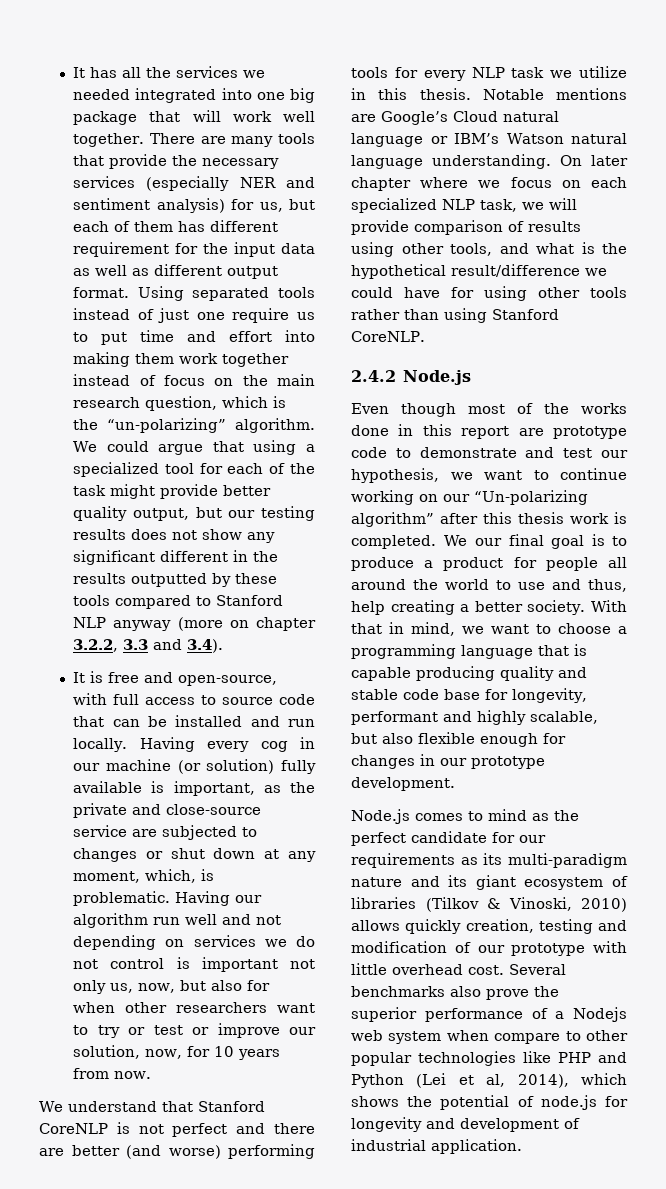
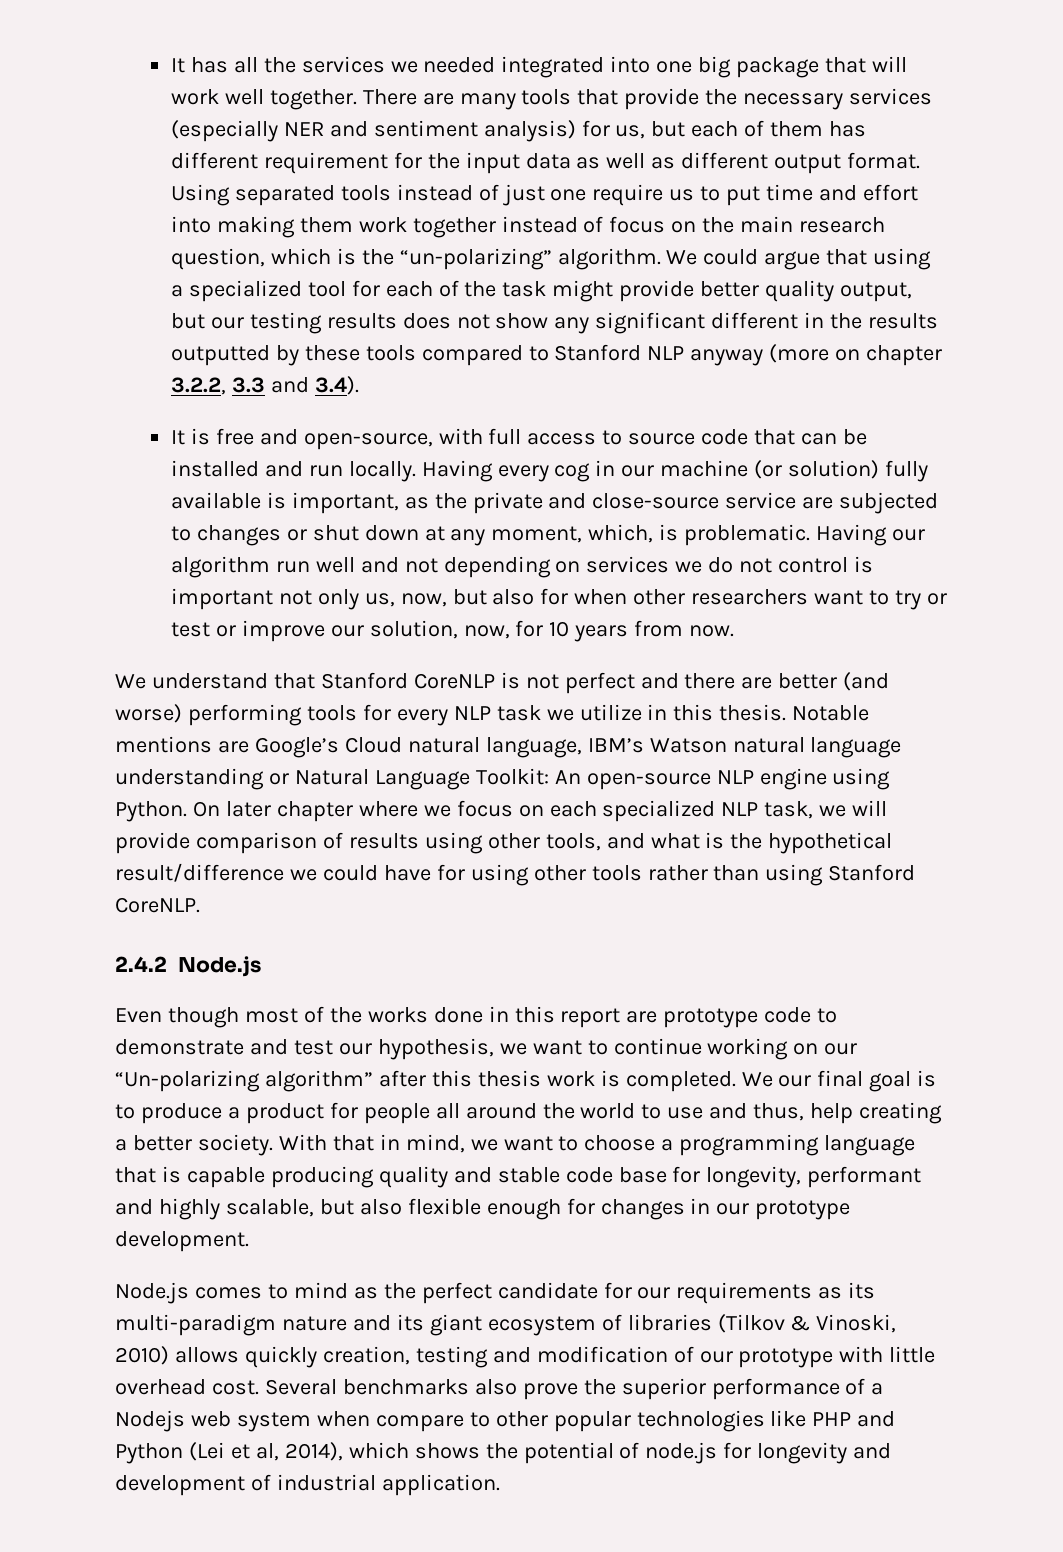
- Notable mentions are Google’s Cloud natural language or IBM’s Watson natural language understanding.
+ Notable mentions are Google’s Cloud natural language, IBM’s Watson natural language understanding or Natural Language Toolkit: An open-source NLP engine using Python.

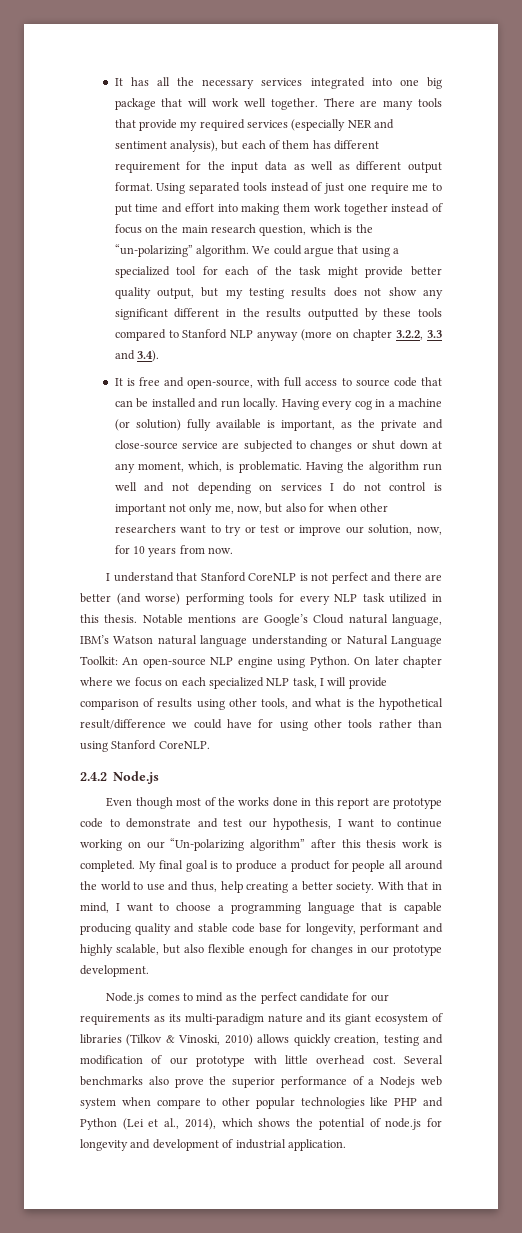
- It has all the services we needed integrated into one big package that will work well together.
+ It has all the necessary services integrated into one big package that will work well together.
- There are many tools that provide the necessary services (especially NER and sentiment analysis) for us, but each of them has different requirement for the input data as well as different output format.
+ There are many tools that provide my required services (especially NER and sentiment analysis), but each of them has different requirement for the input data as well as different output format.
- Using separated tools instead of just one require us to put time and effort into making them work together instead of focus on the main research question, which is the “un-polarizing” algorithm.
+ Using separated tools instead of just one require me to put time and effort into making them work together instead of focus on the main research question, which is the “un-polarizing” algorithm.
- We could argue that using a specialized tool for each of the task might provide better quality output, but our testing results does not show any significant different in the results outputted by these tools compared to Stanford NLP anyway (more on chapter 3.2.2, 3.3 and 3.4).
+ We could argue that using a specialized tool for each of the task might provide better quality output, but my testing results does not show any significant different in the results outputted by these tools compared to Stanford NLP anyway (more on chapter 3.2.2, 3.3 and 3.4).
- Having every cog in our machine (or solution) fully available is important, as the private and close-source service are subjected to changes or shut down at any moment, which, is problematic.
+ Having every cog in a machine (or solution) fully available is important, as the private and close-source service are subjected to changes or shut down at any moment, which, is problematic.
- Having our algorithm run well and not depending on services we do not control is important not only us, now, but also for when other researchers want to try or test or improve our solution, now, for 10 years from now.
+ Having the algorithm run well and not depending on services I do not control is important not only me, now, but also for when other researchers want to try or test or improve our solution, now, for 10 years from now.
- We understand that Stanford CoreNLP is not perfect and there are better (and worse) performing tools for every NLP task we utilize in this thesis.
+ I understand that Stanford CoreNLP is not perfect and there are better (and worse) performing tools for every NLP task utilized in this thesis.
- On later chapter where we focus on each specialized NLP task, we will provide comparison of results using other tools, and what is the hypothetical result/difference we could have for using other tools rather than using Stanford CoreNLP.
+ On later chapter where we focus on each specialized NLP task, I will provide comparison of results using other tools, and what is the hypothetical result/difference we could have for using other tools rather than using Stanford CoreNLP.
- Even though most of the works done in this report are prototype code to demonstrate and test our hypothesis, we want to continue working on our “Un-polarizing algorithm” after this thesis work is completed.
+ Even though most of the works done in this report are prototype code to demonstrate and test our hypothesis, I want to continue working on our “Un-polarizing algorithm” after this thesis work is completed.
- We our final goal is to produce a product for people all around the world to use and thus, help creating a better society.
+ My final goal is to produce a product for people all around the world to use and thus, help creating a better society.
- With that in mind, we want to choose a programming language that is capable producing quality and stable code base for longevity, performant and highly scalable, but also flexible enough for changes in our prototype development.
+ With that in mind, I want to choose a programming language that is capable producing quality and stable code base for longevity, performant and highly scalable, but also flexible enough for changes in our prototype development.
- Several benchmarks also prove the superior performance of a Nodejs web system when compare to other popular technologies like PHP and Python (Lei et al, 2014), which shows the potential of node.js for longevity and development of industrial application.
+ Several benchmarks also prove the superior performance of a Nodejs web system when compare to other popular technologies like PHP and Python (Lei et al., 2014), which shows the potential of node.js for longevity and development of industrial application.

